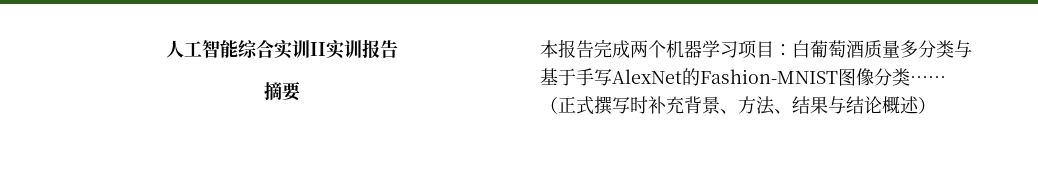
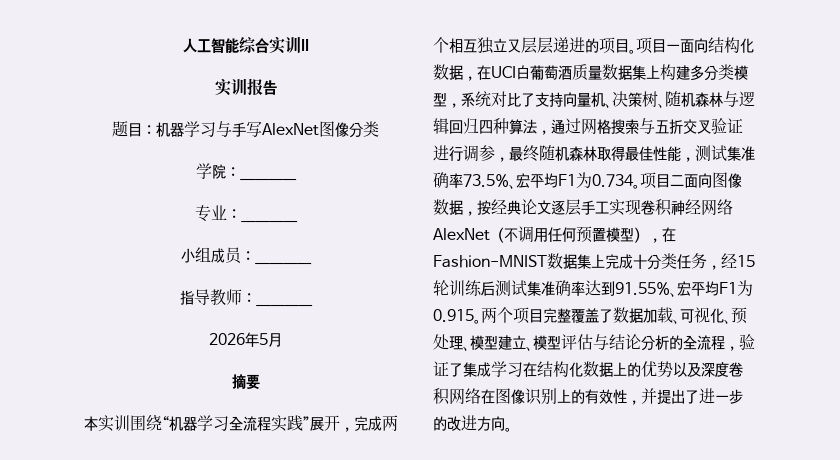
- 人工智能综合实训II实训报告
+ 人工智能综合实训II
+ 实训报告
+ 题目：机器学习与手写AlexNet图像分类
+ 学院：＿＿＿＿
+ 专业：＿＿＿＿
+ 小组成员：＿＿＿＿
+ 指导教师：＿＿＿＿
+ 2026年5月
  摘要
- 本报告完成两个机器学习项目：白葡萄酒质量多分类与基于手写AlexNet的Fashion-MNIST图像分类……（正式撰写时补充背景、方法、结果与结论概述）
+ 本实训围绕“机器学习全流程实践”展开，完成两个相互独立又层层递进的项目。项目一面向结构化数据，在UCI白葡萄酒质量数据集上构建多分类模型，系统对比了支持向量机、决策树、随机森林与逻辑回归四种算法，通过网格搜索与五折交叉验证进行调参，最终随机森林取得最佳性能，测试集准确率73.5%、宏平均F1为0.734。项目二面向图像数据，按经典论文逐层手工实现卷积神经网络AlexNet（不调用任何预置模型），在Fashion-MNIST数据集上完成十分类任务，经15轮训练后测试集准确率达到91.55%、宏平均F1为0.915。两个项目完整覆盖了数据加载、可视化、预处理、模型建立、模型评估与结论分析的全流程，验证了集成学习在结构化数据上的优势以及深度卷积网络在图像识别上的有效性，并提出了进一步的改进方向。

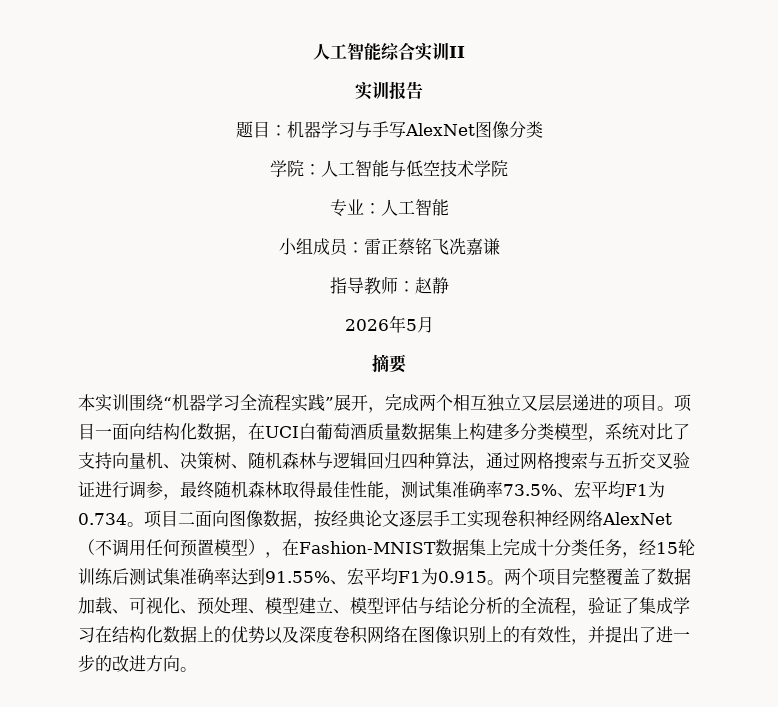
- 学院：＿＿＿＿
+ 学院：人工智能与低空技术学院
- 专业：＿＿＿＿
+ 专业：人工智能
- 小组成员：＿＿＿＿
+ 小组成员：雷正蔡铭飞冼嘉谦
- 指导教师：＿＿＿＿
+ 指导教师：赵静

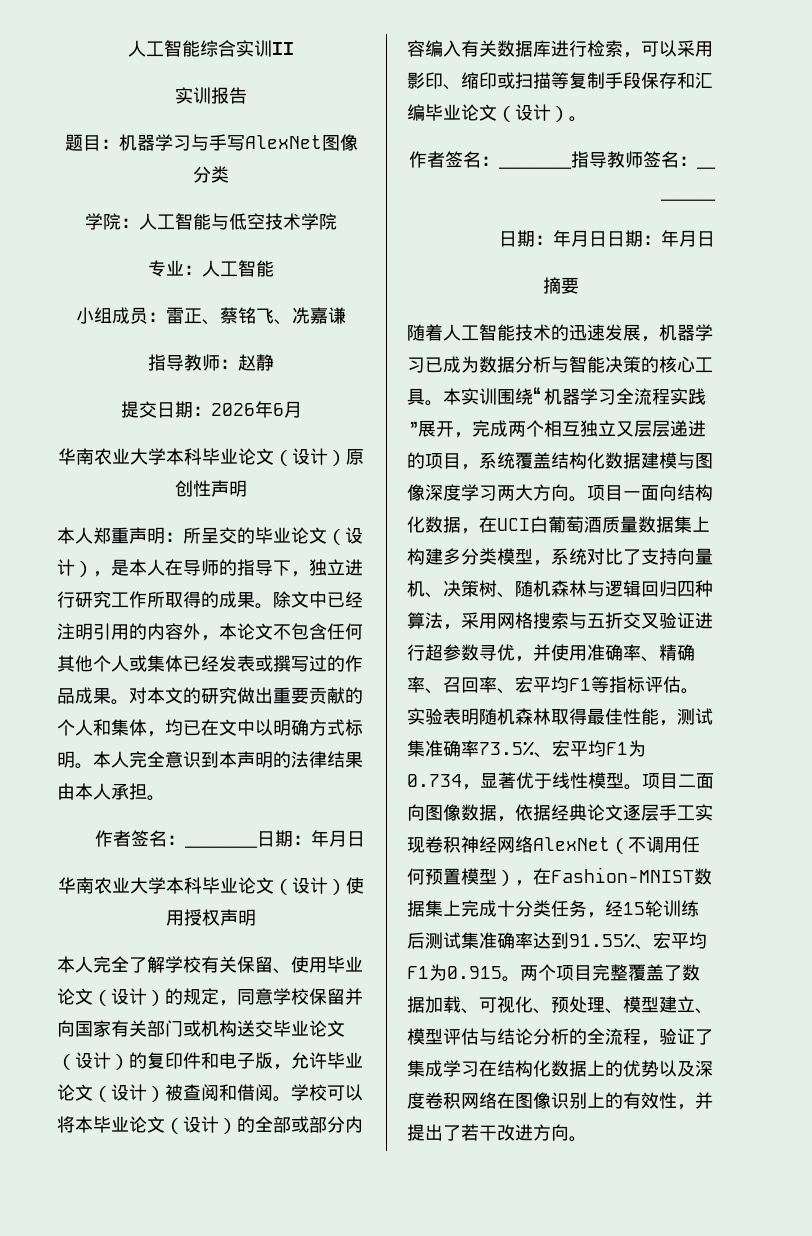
- 小组成员：雷正蔡铭飞冼嘉谦
+ 小组成员：雷正、蔡铭飞、冼嘉谦
- 2026年5月
+ 提交日期：2026年6月
+ 华南农业大学本科毕业论文（设计）原创性声明
+ 本人郑重声明：所呈交的毕业论文（设计），是本人在导师的指导下，独立进行研究工作所取得的成果。除文中已经注明引用的内容外，本论文不包含任何其他个人或集体已经发表或撰写过的作品成果。对本文的研究做出重要贡献的个人和集体，均已在文中以明确方式标明。本人完全意识到本声明的法律结果由本人承担。
+ 作者签名：＿＿＿＿日期：年月日
+ 华南农业大学本科毕业论文（设计）使用授权声明
+ 本人完全了解学校有关保留、使用毕业论文（设计）的规定，同意学校保留并向国家有关部门或机构送交毕业论文（设计）的复印件和电子版，允许毕业论文（设计）被查阅和借阅。学校可以将本毕业论文（设计）的全部或部分内容编入有关数据库进行检索，可以采用影印、缩印或扫描等复制手段保存和汇编毕业论文（设计）。
+ 作者签名：＿＿＿＿指导教师签名：＿＿＿＿
+ 日期：年月日日期：年月日
  摘要
- 本实训围绕“机器学习全流程实践”展开，完成两个相互独立又层层递进的项目。
+ 随着人工智能技术的迅速发展，机器学习已成为数据分析与智能决策的核心工具。本实训围绕“机器学习全流程实践”展开，完成两个相互独立又层层递进的项目，系统覆盖结构化数据建模与图像深度学习两大方向。
- 项目一面向结构化数据，在UCI白葡萄酒质量数据集上构建多分类模型，系统对比了支持向量机、决策树、随机森林与逻辑回归四种算法，通过网格搜索与五折交叉验证进行调参，最终随机森林取得最佳性能，测试集准确率73.5%、宏平均F1为0.734。
+ 项目一面向结构化数据，在UCI白葡萄酒质量数据集上构建多分类模型，系统对比了支持向量机、决策树、随机森林与逻辑回归四种算法，采用网格搜索与五折交叉验证进行超参数寻优，并使用准确率、精确率、召回率、宏平均F1等指标评估。实验表明随机森林取得最佳性能，测试集准确率73.5%、宏平均F1为0.734，显著优于线性模型。
- 项目二面向图像数据，按经典论文逐层手工实现卷积神经网络AlexNet（不调用任何预置模型），在Fashion-MNIST数据集上完成十分类任务，经15轮训练后测试集准确率达到91.55%、宏平均F1为0.915。
+ 项目二面向图像数据，依据经典论文逐层手工实现卷积神经网络AlexNet（不调用任何预置模型），在Fashion-MNIST数据集上完成十分类任务，经15轮训练后测试集准确率达到91.55%、宏平均F1为0.915。
- 两个项目完整覆盖了数据加载、可视化、预处理、模型建立、模型评估与结论分析的全流程，验证了集成学习在结构化数据上的优势以及深度卷积网络在图像识别上的有效性，并提出了进一步的改进方向。
+ 两个项目完整覆盖了数据加载、可视化、预处理、模型建立、模型评估与结论分析的全流程，验证了集成学习在结构化数据上的优势以及深度卷积网络在图像识别上的有效性，并提出了若干改进方向。

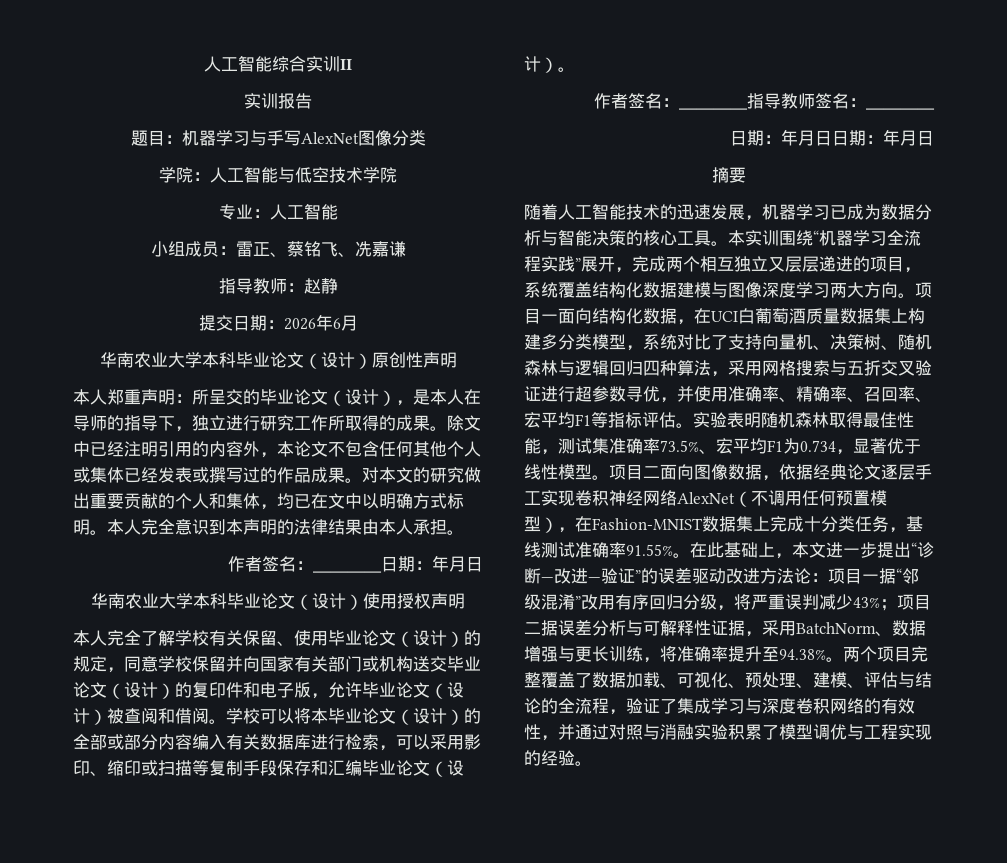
- 项目二面向图像数据，依据经典论文逐层手工实现卷积神经网络AlexNet（不调用任何预置模型），在Fashion-MNIST数据集上完成十分类任务，经15轮训练后测试集准确率达到91.55%、宏平均F1为0.915。
+ 项目二面向图像数据，依据经典论文逐层手工实现卷积神经网络AlexNet（不调用任何预置模型），在Fashion-MNIST数据集上完成十分类任务，基线测试准确率91.55%。在此基础上，本文进一步提出“诊断—改进—验证”的误差驱动改进方法论：项目一据“邻级混淆”改用有序回归分级，将严重误判减少43%；项目二据误差分析与可解释性证据，采用BatchNorm、数据增强与更长训练，将准确率提升至94.38%。
- 两个项目完整覆盖了数据加载、可视化、预处理、模型建立、模型评估与结论分析的全流程，验证了集成学习在结构化数据上的优势以及深度卷积网络在图像识别上的有效性，并提出了若干改进方向。
+ 两个项目完整覆盖了数据加载、可视化、预处理、建模、评估与结论的全流程，验证了集成学习与深度卷积网络的有效性，并通过对照与消融实验积累了模型调优与工程实现的经验。

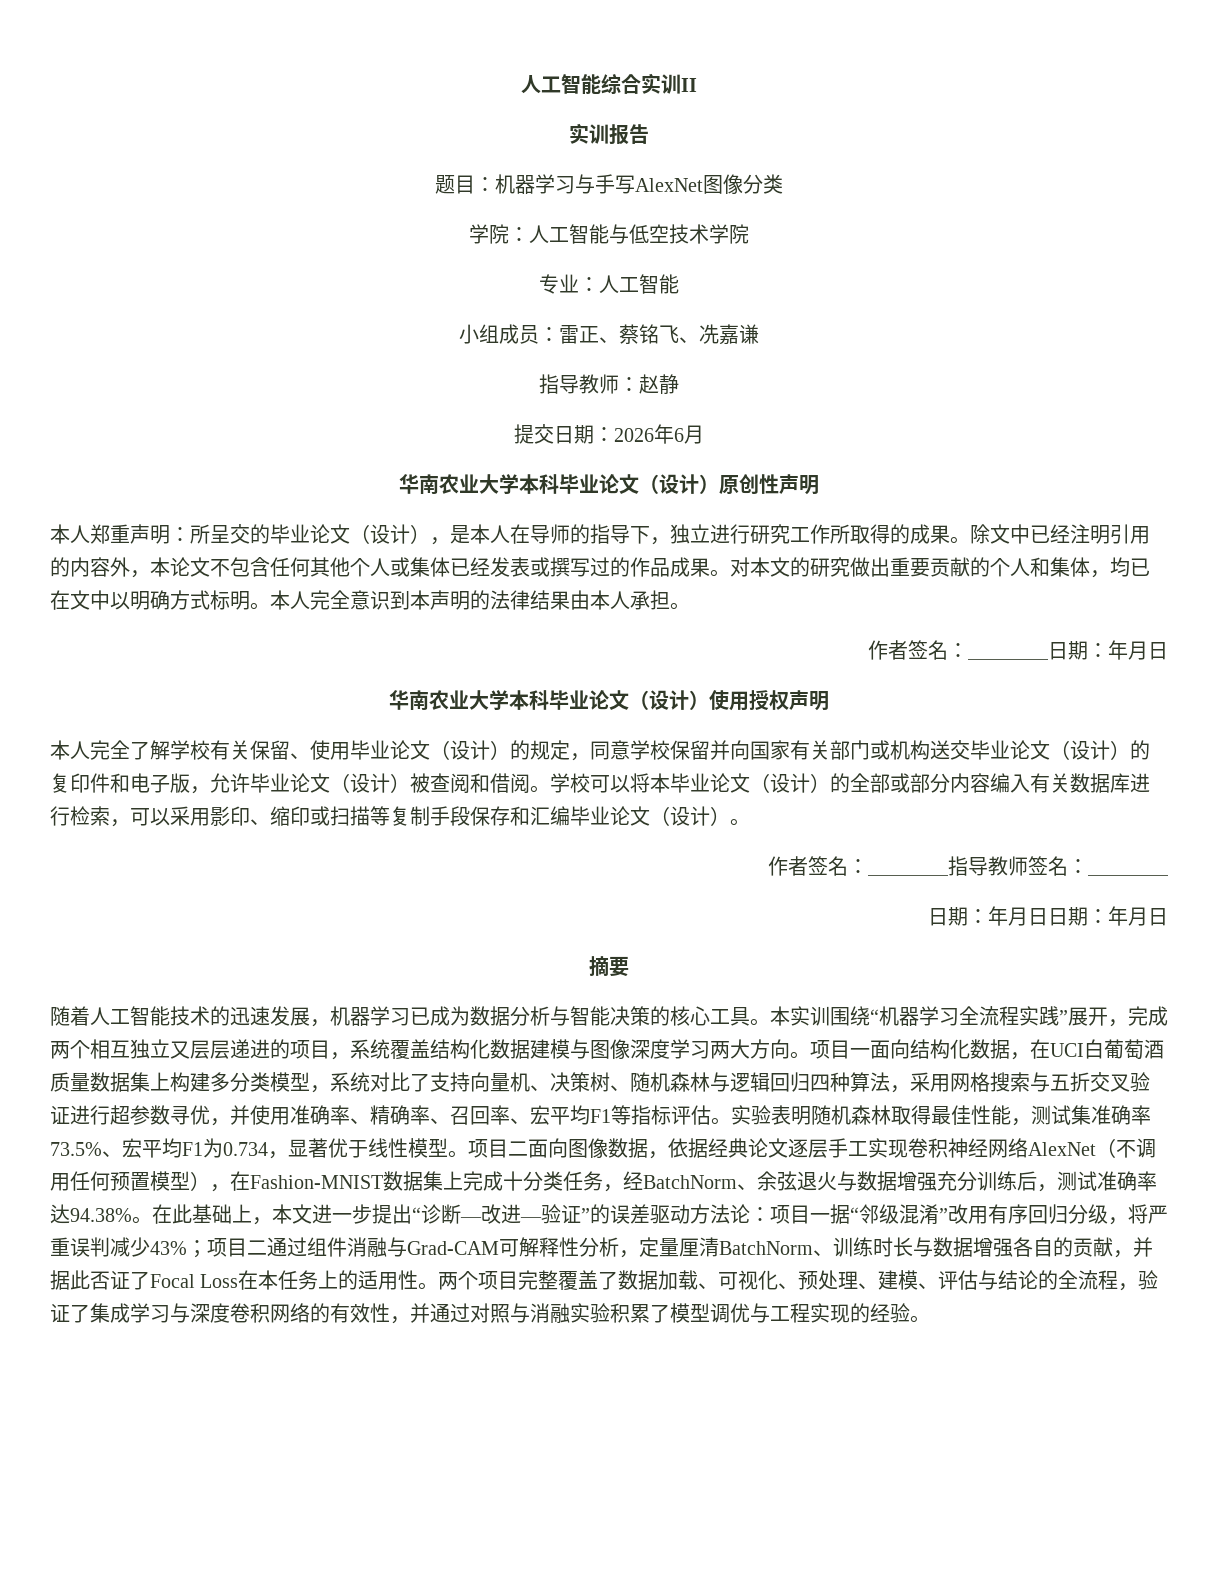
- 项目二面向图像数据，依据经典论文逐层手工实现卷积神经网络AlexNet（不调用任何预置模型），在Fashion-MNIST数据集上完成十分类任务，基线测试准确率91.55%。
+ 项目二面向图像数据，依据经典论文逐层手工实现卷积神经网络AlexNet（不调用任何预置模型），在Fashion-MNIST数据集上完成十分类任务，经BatchNorm、余弦退火与数据增强充分训练后，测试准确率达94.38%。
- 在此基础上，本文进一步提出“诊断—改进—验证”的误差驱动改进方法论：项目一据“邻级混淆”改用有序回归分级，将严重误判减少43%；项目二据误差分析与可解释性证据，采用BatchNorm、数据增强与更长训练，将准确率提升至94.38%。
+ 在此基础上，本文进一步提出“诊断—改进—验证”的误差驱动方法论：项目一据“邻级混淆”改用有序回归分级，将严重误判减少43%；项目二通过组件消融与Grad-CAM可解释性分析，定量厘清BatchNorm、训练时长与数据增强各自的贡献，并据此否证了Focal Loss在本任务上的适用性。

